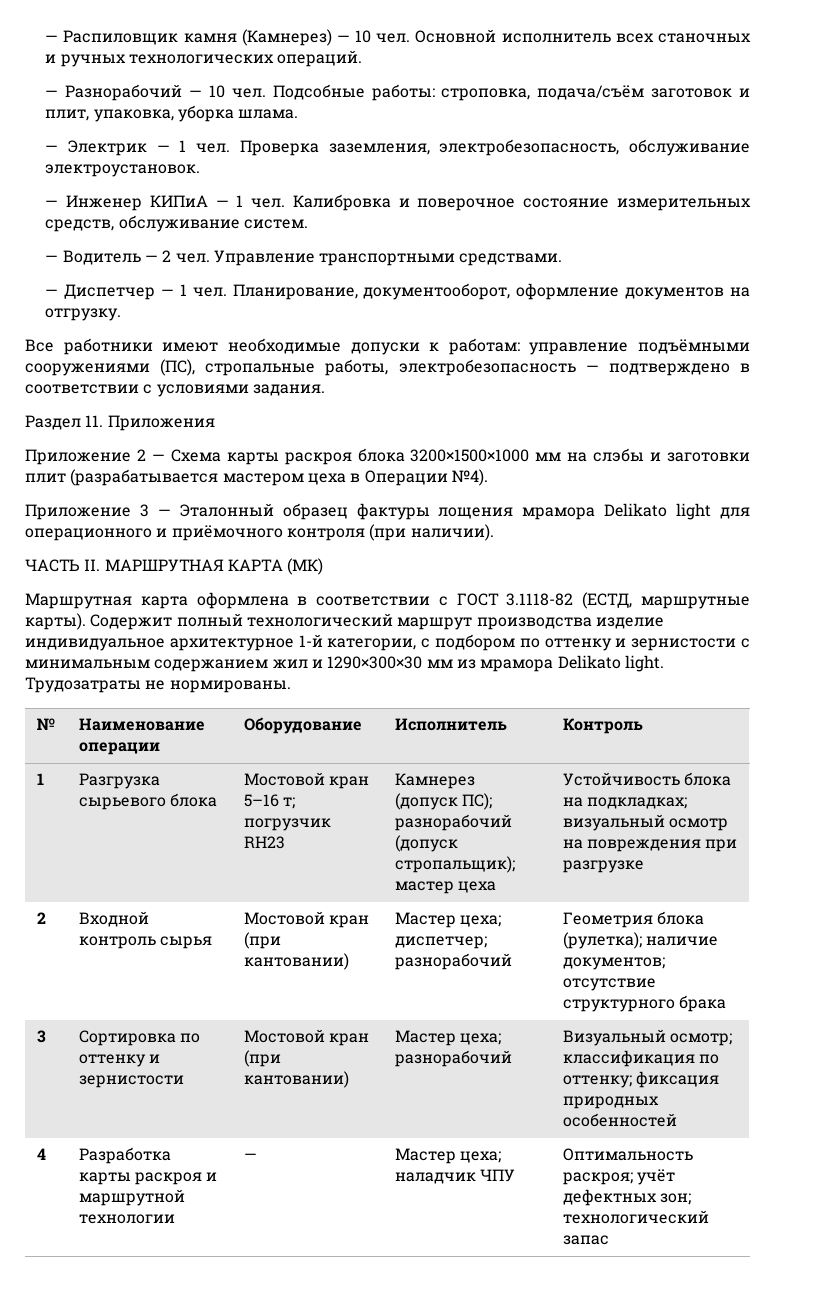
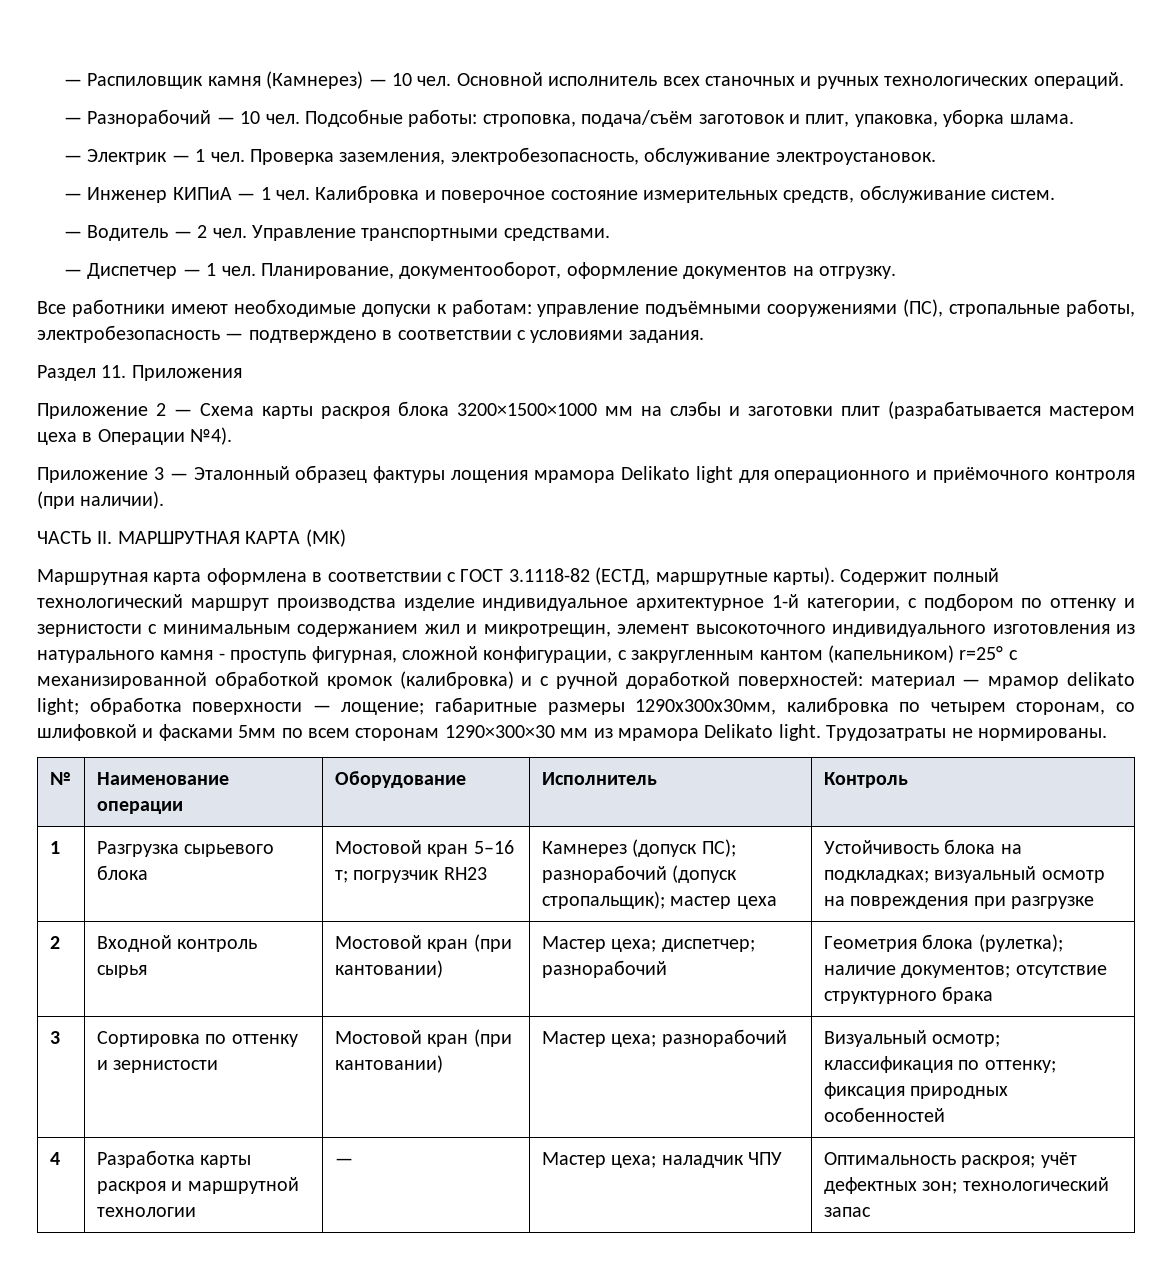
- Содержит полный технологический маршрут производства изделие индивидуальное архитектурное 1-й категории, с подбором по оттенку и зернистости с минимальным содержанием жил и 1290×300×30 мм из мрамора Delikato light.
+ Содержит полный технологический маршрут производства изделие индивидуальное архитектурное 1-й категории, с подбором по оттенку и зернистости с минимальным содержанием жил и микротрещин, элемент высокоточного индивидуального изготовления из натурального камня - проступь фигурная, сложной конфигурации, с закругленным кантом (капельником) r=25° с механизированной обработкой кромок (калибровка) и с ручной доработкой поверхностей: материал — мрамор delikato light; обработка поверхности — лощение; габаритные размеры 1290х300х30мм, калибровка по четырем сторонам, со шлифовкой и фасками 5мм по всем сторонам 1290×300×30 мм из мрамора Delikato light.

